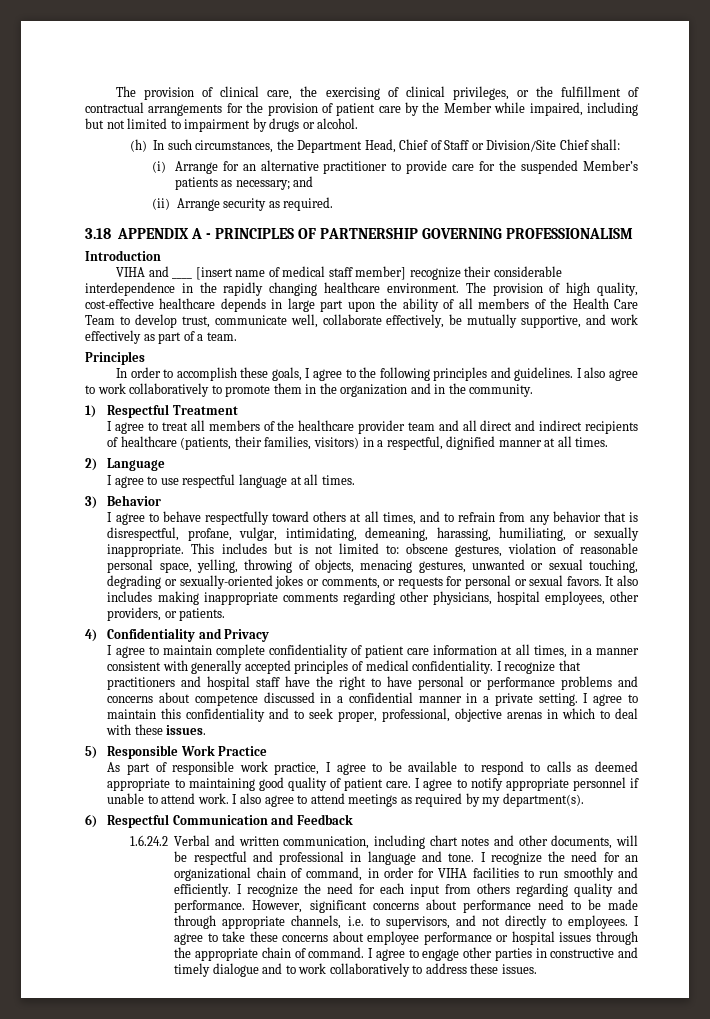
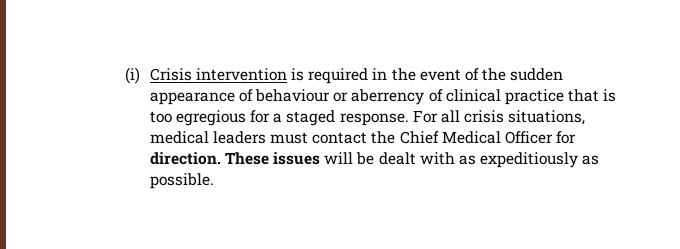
- The provision of clinical care, the exercising of clinical privileges, or the fulfillment of contractual arrangements for the provision of patient care by the Member while impaired, including but not limited to impairment by drugs or alcohol.
- (h) In such circumstances, the Department Head, Chief of Staff or Division/Site Chief shall:
- (i) Arrange for an alternative practitioner to provide care for the suspended Member’s patients as necessary; and
- (ii) Arrange security as required.
- 3.18 APPENDIX A - PRINCIPLES OF PARTNERSHIP GOVERNING PROFESSIONALISM
- Introduction
- VIHA and ____ [insert name of medical staff member] recognize their considerable interdependence in the rapidly changing healthcare environment. The provision of high quality, cost-effective healthcare depends in large part upon the ability of all members of the Health Care Team to develop trust, communicate well, collaborate effectively, be mutually supportive, and work effectively as part of a team.
- Principles
- In order to accomplish these goals, I agree to the following principles and guidelines. I also agree to work collaboratively to promote them in the organization and in the community.
- 1) Respectful Treatment
- I agree to treat all members of the healthcare provider team and all direct and indirect recipients of healthcare (patients, their families, visitors) in a respectful, dignified manner at all times.
- 2) Language
- I agree to use respectful language at all times.
- 3) Behavior
- I agree to behave respectfully toward others at all times, and to refrain from any behavior that is disrespectful, profane, vulgar, intimidating, demeaning, harassing, humiliating, or sexually inappropriate. This includes but is not limited to: obscene gestures, violation of reasonable personal space, yelling, throwing of objects, menacing gestures, unwanted or sexual touching, degrading or sexually-oriented jokes or comments, or requests for personal or sexual favors. It also includes making inappropriate comments regarding other physicians, hospital employees, other providers, or patients.
- 4) Confidentiality and Privacy
- I agree to maintain complete confidentiality of patient care information at all times, in a manner consistent with generally accepted principles of medical confidentiality. I recognize that practitioners and hospital staff have the right to have personal or performance problems and concerns about competence discussed in a confidential manner in a private setting. I agree to maintain this confidentiality and to seek proper, professional, objective arenas in which to deal with these issues.
- 5) Responsible Work Practice
- As part of responsible work practice, I agree to be available to respond to calls as deemed appropriate to maintaining good quality of patient care. I agree to notify appropriate personnel if unable to attend work. I also agree to attend meetings as required by my department(s).
- 6) Respectful Communication and Feedback
- 1.6.24.2 Verbal and written communication, including chart notes and other documents, will be respectful and professional in language and tone. I recognize the need for an organizational chain of command, in order for VIHA facilities to run smoothly and efficiently. I recognize the need for each input from others regarding quality and performance. However, significant concerns about performance need to be made through appropriate channels, i.e. to supervisors, and not directly to employees. I agree to take these concerns about employee performance or hospital issues through the appropriate chain of command. I agree to engage other parties in constructive and timely dialogue and to work collaboratively to address these issues.
+ (i) Crisis intervention is required in the event of the sudden appearance of behaviour or aberrency of clinical practice that is too egregious for a staged response. For all crisis situations, medical leaders must contact the Chief Medical Officer for direction. These issues will be dealt with as expeditiously as possible.

